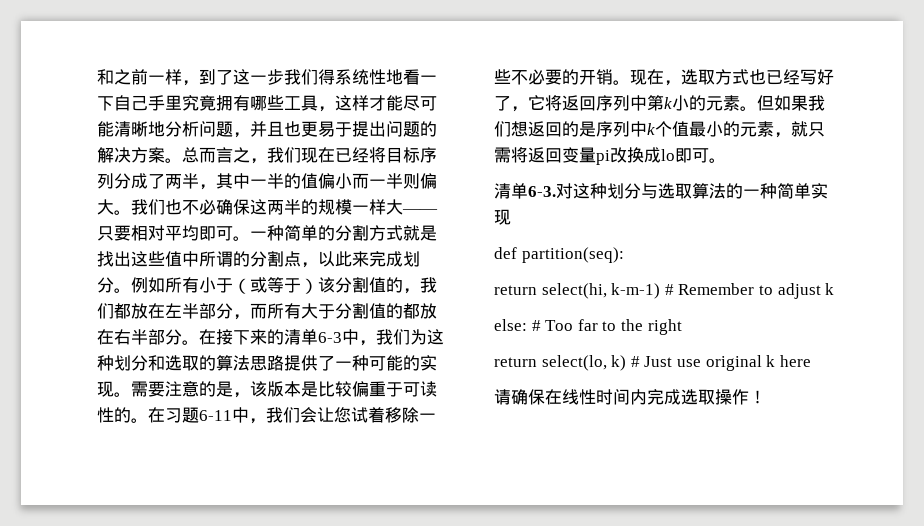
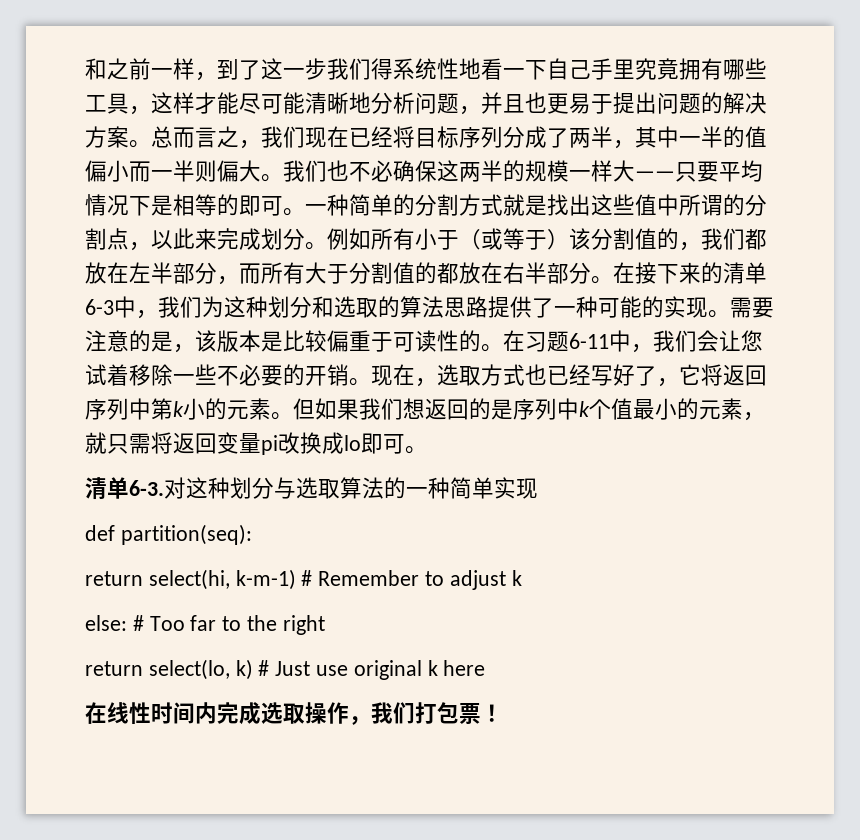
- 我们也不必确保这两半的规模一样大——只要相对平均即可。
+ 我们也不必确保这两半的规模一样大——只要平均情况下是相等的即可。
- 请确保在线性时间内完成选取操作！
+ 在线性时间内完成选取操作，我们打包票！

